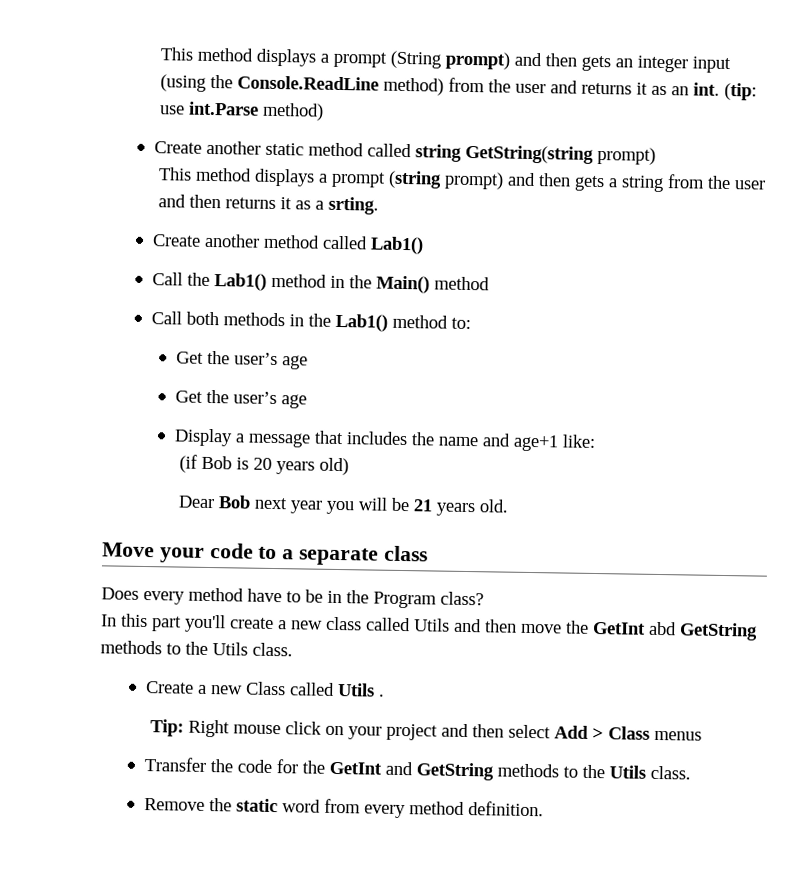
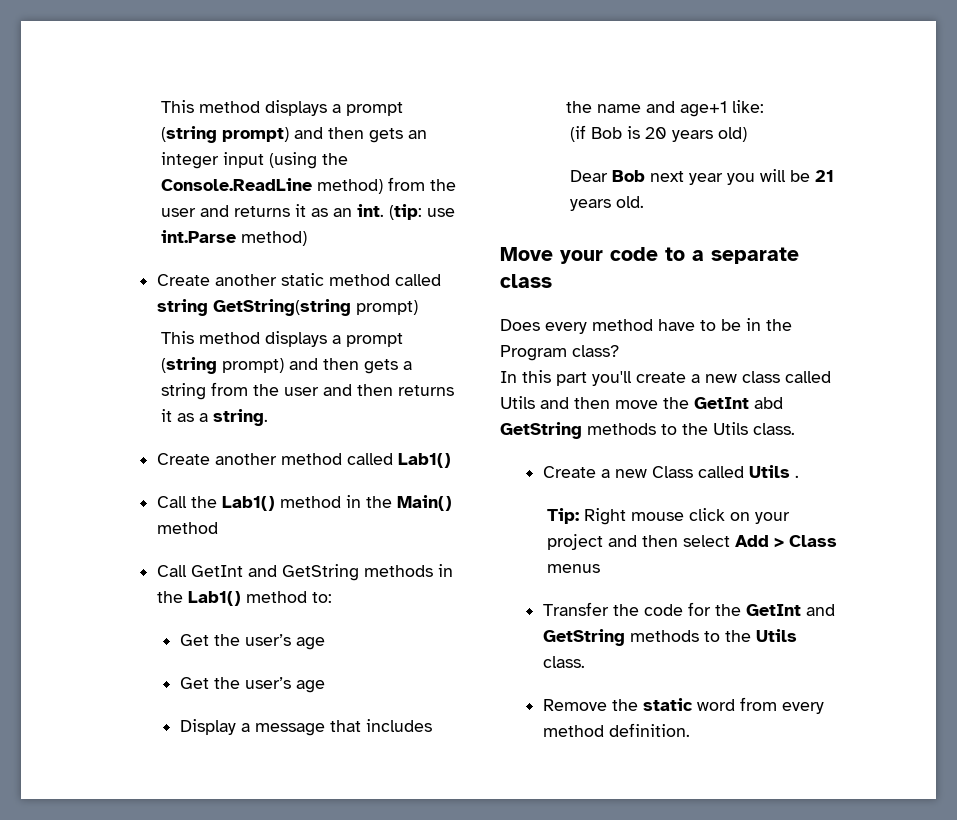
- This method displays a prompt (String prompt) and then gets an integer input (using the Console.ReadLine method) from the user and returns it as an int.
+ This method displays a prompt (string prompt) and then gets an integer input (using the Console.ReadLine method) from the user and returns it as an int.
- This method displays a prompt (string prompt) and then gets a string from the user and then returns it as a srting.
+ This method displays a prompt (string prompt) and then gets a string from the user and then returns it as a string.
- Call both methods in the Lab1() method to:
+ Call GetInt and GetString methods in the Lab1() method to:

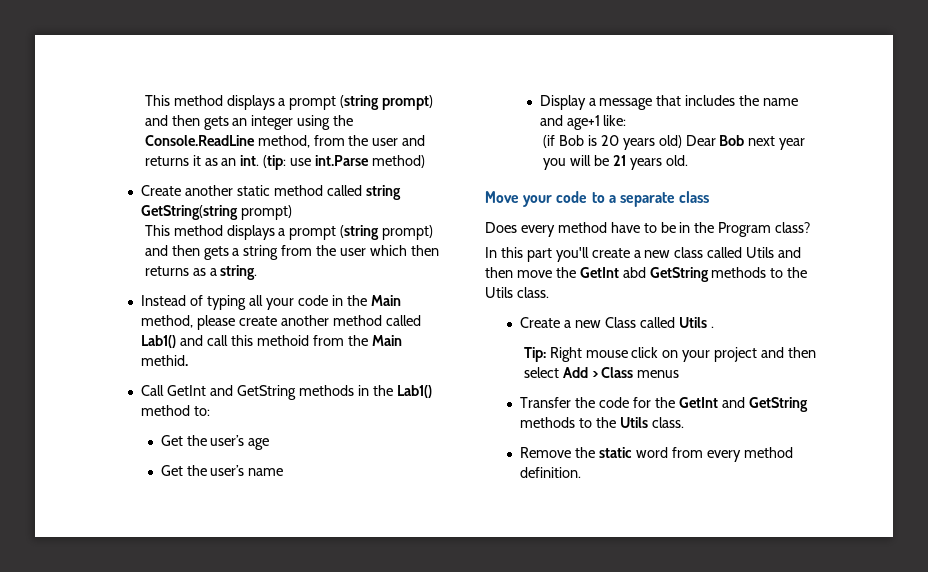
- This method displays a prompt (string prompt) and then gets an integer input (using the Console.ReadLine method) from the user and returns it as an int.
+ This method displays a prompt (string prompt) and then gets an integer using the Console.ReadLine method, from the user and returns it as an int.
- This method displays a prompt (string prompt) and then gets a string from the user and then returns it as a string.
+ This method displays a prompt (string prompt) and then gets a string from the user which then returns as a string.
- Create another method called Lab1()
- Call the Lab1() method in the Main() method
+ Instead of typing all your code in the Main method, please create another method called Lab1() and call this methoid from the Main methid.
  Call GetInt and GetString methods in the Lab1() method to:
  Get the user’s age
- Get the user’s age
+ Get the user’s name
- (if Bob is 20 years old)
- Dear Bob next year you will be 21 years old.
+ (if Bob is 20 years old) Dear Bob next year you will be 21 years old.

